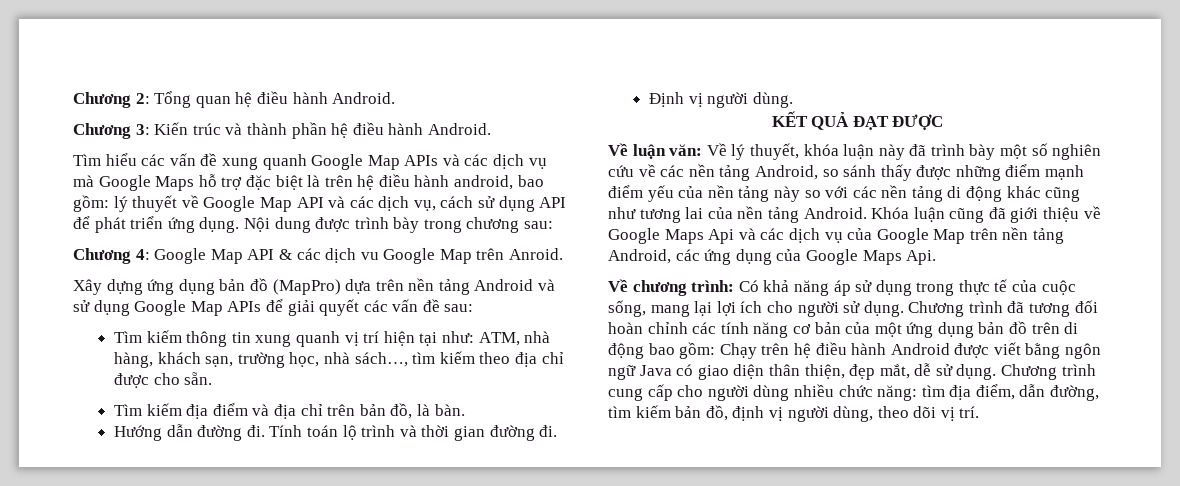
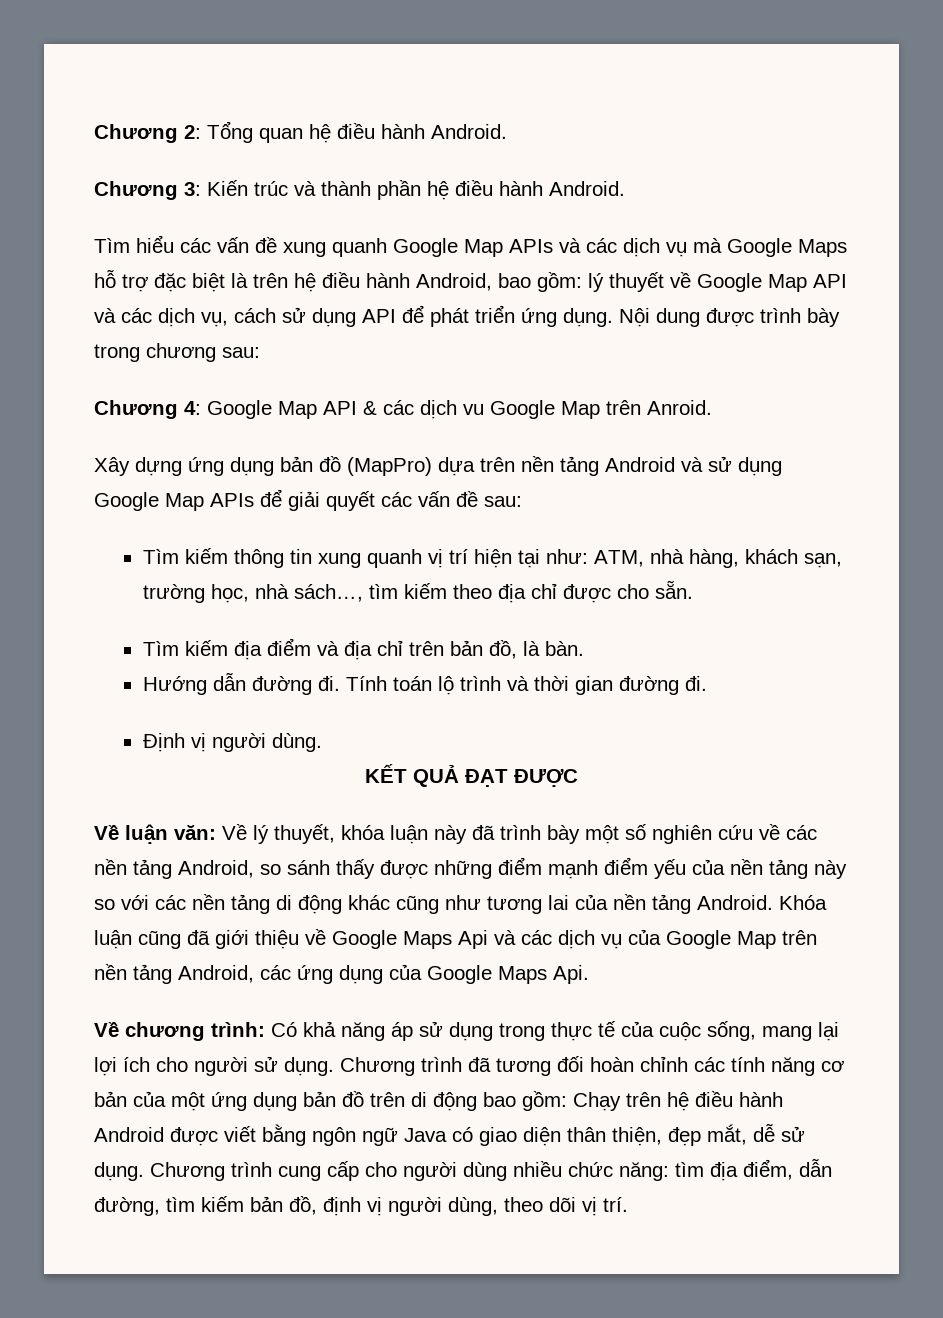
- Tìm hiểu các vấn đề xung quanh Google Map APIs và các dịch vụ mà Google Maps hỗ trợ đặc biệt là trên hệ điều hành android, bao gồm: lý thuyết về Google Map API và các dịch vụ, cách sử dụng API để phát triển ứng dụng.
+ Tìm hiểu các vấn đề xung quanh Google Map APIs và các dịch vụ mà Google Maps hỗ trợ đặc biệt là trên hệ điều hành Android, bao gồm: lý thuyết về Google Map API và các dịch vụ, cách sử dụng API để phát triển ứng dụng.

